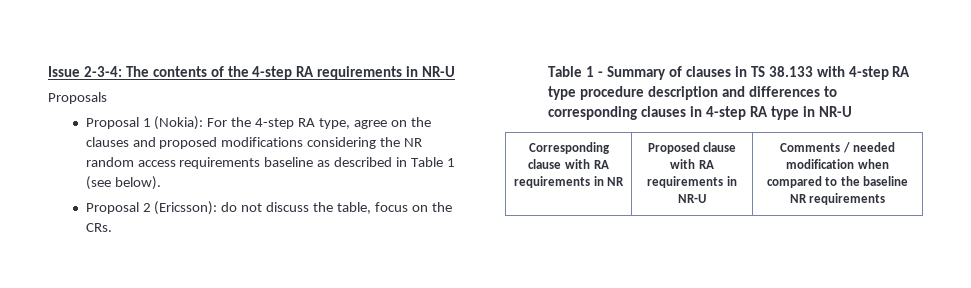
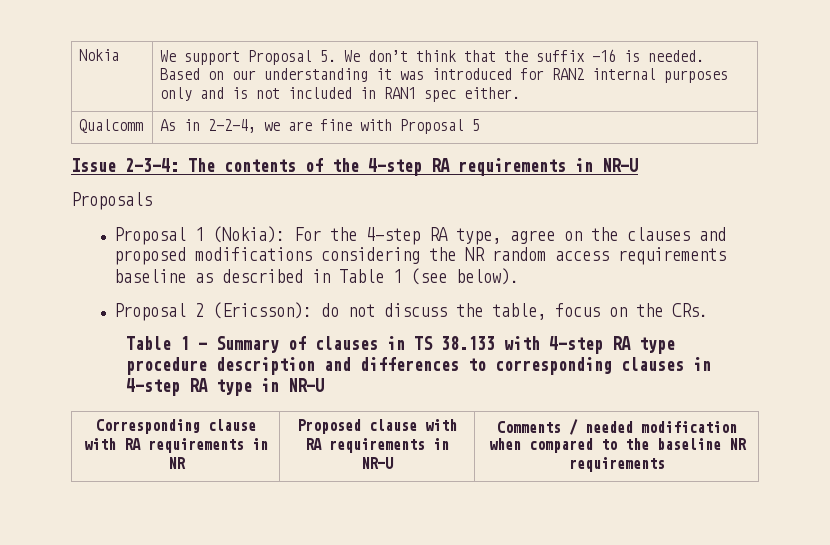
+ Nokia | We support Proposal 5. We don’t think that the suffix -16 is needed. Based on our understanding it was introduced for RAN2 internal purposes only and is not included in RAN1 spec either.
+ Qualcomm | As in 2-2-4, we are fine with Proposal 5

